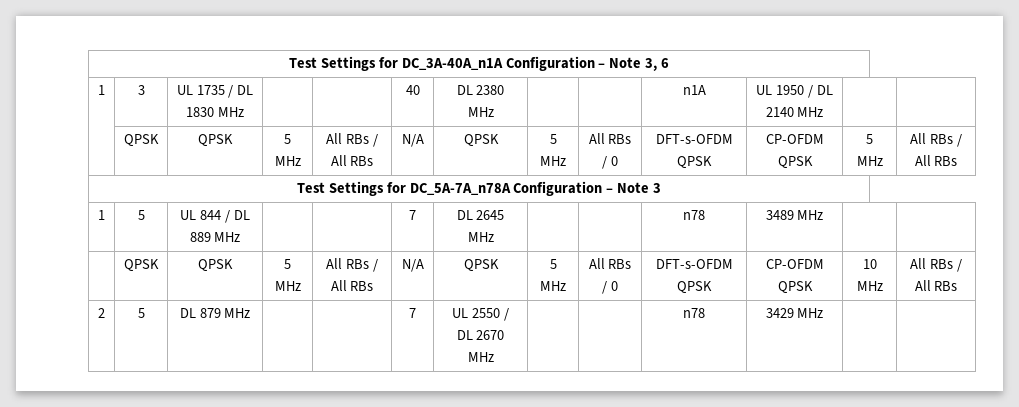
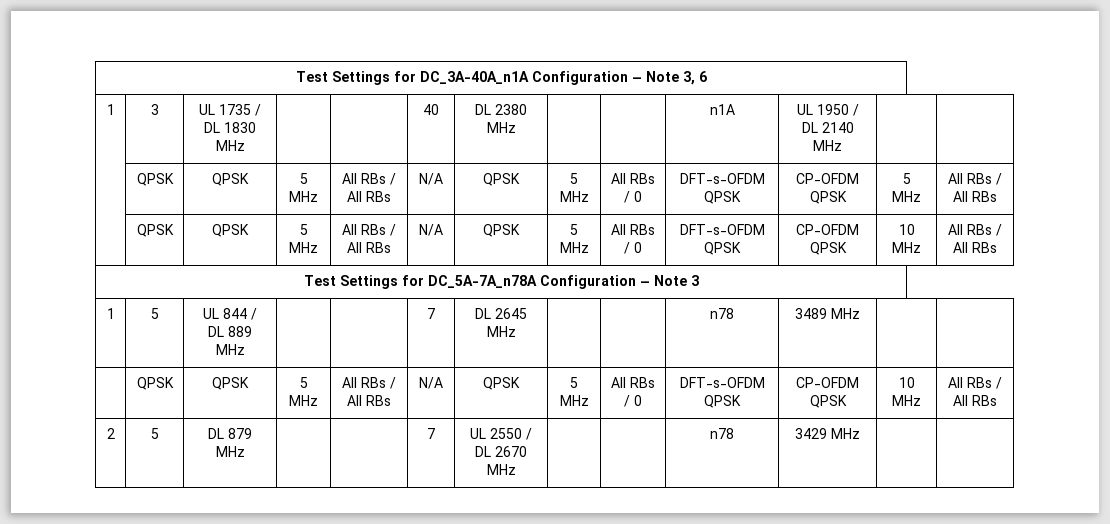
  | QPSK | QPSK | 5 MHz | All RBs / All RBs | N/A | QPSK | 5 MHz | All RBs / 0 | DFT-s-OFDM QPSK | CP-OFDM QPSK | 5 MHz | All RBs / All RBs
+ | QPSK | QPSK | 5 MHz | All RBs / All RBs | N/A | QPSK | 5 MHz | All RBs / 0 | DFT-s-OFDM QPSK | CP-OFDM QPSK | 10 MHz | All RBs / All RBs

